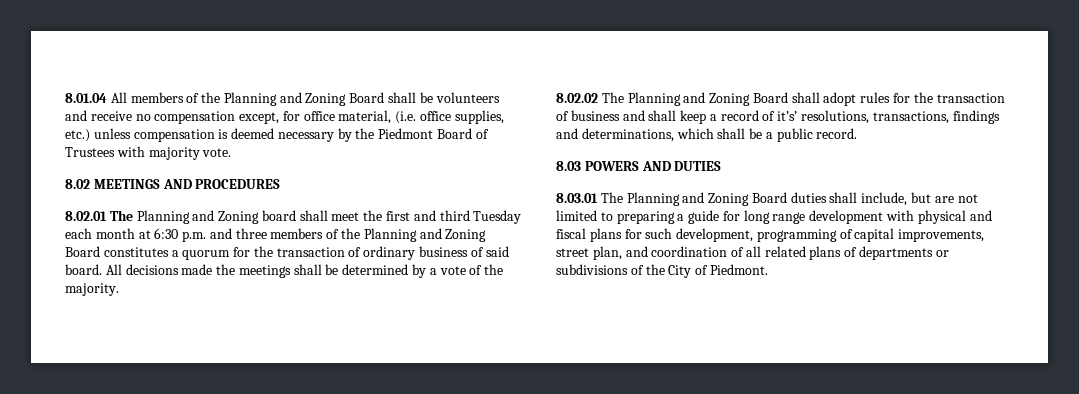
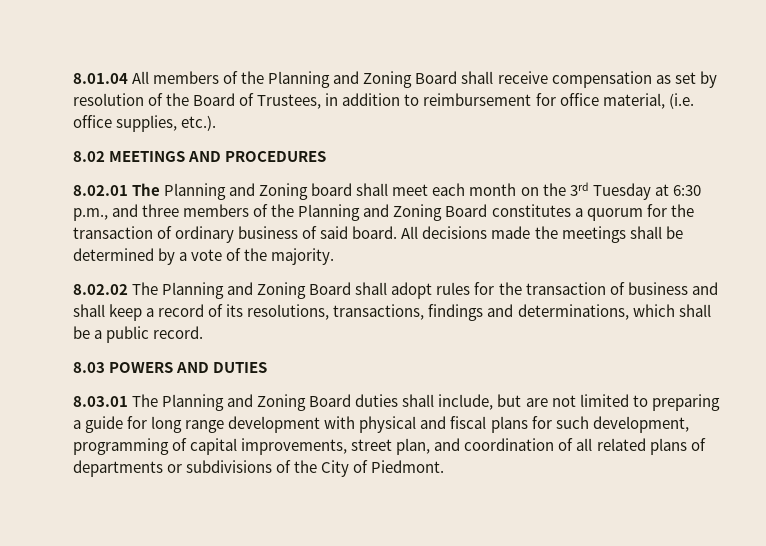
- 8.01.04 All members of the Planning and Zoning Board shall be volunteers and receive no compensation except, for office material, (i.e. office supplies, etc.) unless compensation is deemed necessary by the Piedmont Board of Trustees with majority vote.
+ 8.01.04 All members of the Planning and Zoning Board shall receive compensation as set by resolution of the Board of Trustees, in addition to reimbursement for office material, (i.e. office supplies, etc.).
- 8.02.01 The Planning and Zoning board shall meet the first and third Tuesday each month at 6:30 p.m. and three members of the Planning and Zoning Board constitutes a quorum for the transaction of ordinary business of said board.
+ 8.02.01 The Planning and Zoning board shall meet each month on the 3rd Tuesday at 6:30 p.m., and three members of the Planning and Zoning Board constitutes a quorum for the transaction of ordinary business of said board.
- 8.02.02 The Planning and Zoning Board shall adopt rules for the transaction of business and shall keep a record of it’s’ resolutions, transactions, findings and determinations, which shall be a public record.
+ 8.02.02 The Planning and Zoning Board shall adopt rules for the transaction of business and shall keep a record of its resolutions, transactions, findings and determinations, which shall be a public record.

